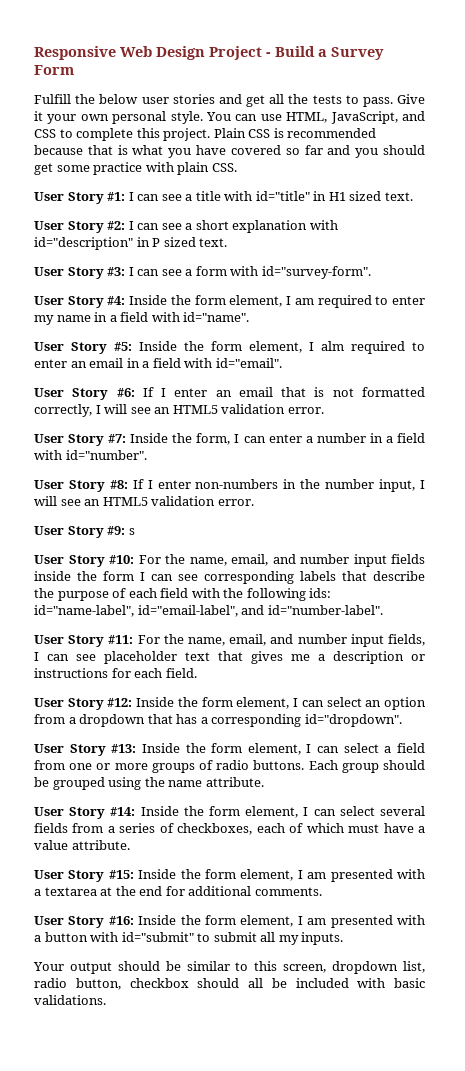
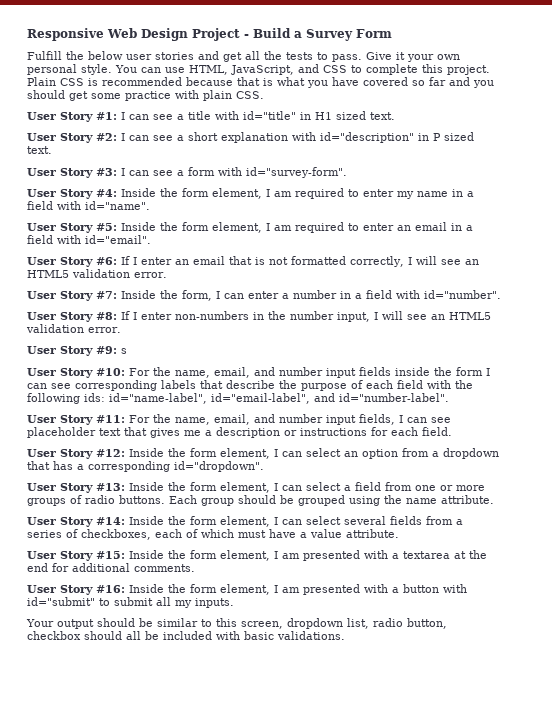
- User Story #5: Inside the form element, I alm required to enter an email in a field with id="email".
+ User Story #5: Inside the form element, I am required to enter an email in a field with id="email".

